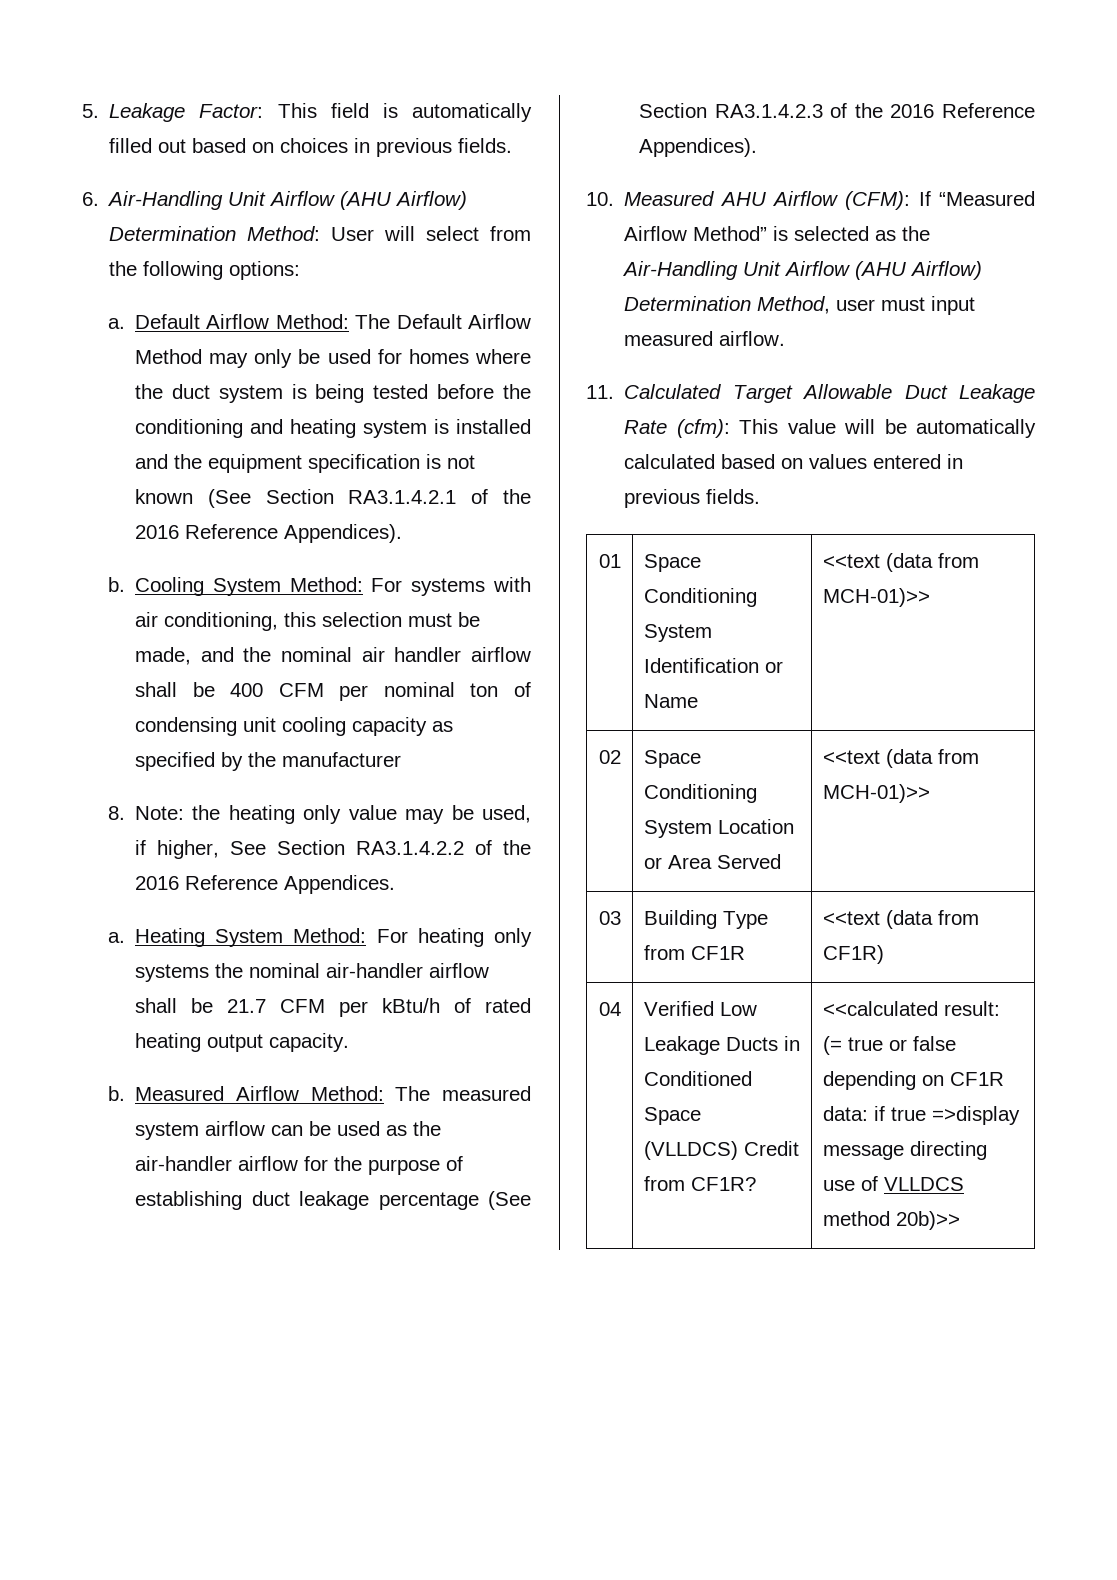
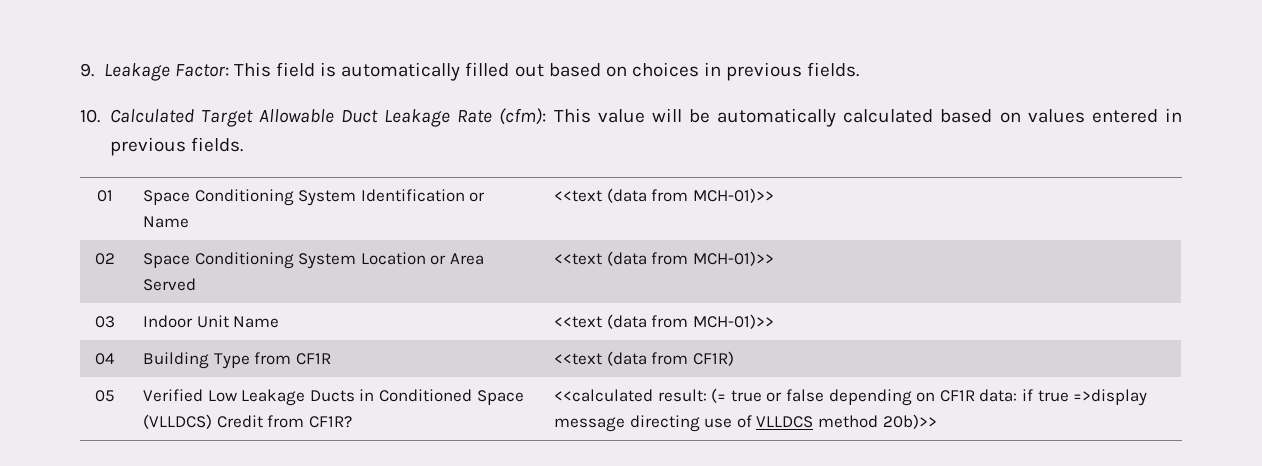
- 5. Leakage Factor: This field is automatically filled out based on choices in previous fields.
+ 9. Leakage Factor: This field is automatically filled out based on choices in previous fields.
- 6. Air-Handling Unit Airflow (AHU Airflow) Determination Method: User will select from the following options:
- a. Default Airflow Method: The Default Airflow Method may only be used for homes where the duct system is being tested before the conditioning and heating system is installed and the equipment specification is not known (See Section RA3.1.4.2.1 of the 2016 Reference Appendices).
- b. Cooling System Method: For systems with air conditioning, this selection must be made, and the nominal air handler airflow shall be 400 CFM per nominal ton of condensing unit cooling capacity as specified by the manufacturer
- 8. Note: the heating only value may be used, if higher, See Section RA3.1.4.2.2 of the 2016 Reference Appendices.
- a. Heating System Method: For heating only systems the nominal air-handler airflow shall be 21.7 CFM per kBtu/h of rated heating output capacity.
- b. Measured Airflow Method: The measured system airflow can be used as the air-handler airflow for the purpose of establishing duct leakage percentage (See Section RA3.1.4.2.3 of the 2016 Reference Appendices).
- 10. Measured AHU Airflow (CFM): If “Measured Airflow Method” is selected as the Air-Handling Unit Airflow (AHU Airflow) Determination Method, user must input measured airflow.
- 11. Calculated Target Allowable Duct Leakage Rate (cfm): This value will be automatically calculated based on values entered in previous fields.
+ 10. Calculated Target Allowable Duct Leakage Rate (cfm): This value will be automatically calculated based on values entered in previous fields.
- 03 | Building Type from CF1R | <<text (data from CF1R)
+ 03 | Indoor Unit Name | <<text (data from MCH-01)>>
+ 04 | Building Type from CF1R | <<text (data from CF1R)
- 04 | Verified Low Leakage Ducts in Conditioned Space (VLLDCS) Credit from CF1R? | <<calculated result: (= true or false depending on CF1R data: if true =>display message directing use of VLLDCS method 20b)>>
+ 05 | Verified Low Leakage Ducts in Conditioned Space (VLLDCS) Credit from CF1R? | <<calculated result: (= true or false depending on CF1R data: if true =>display message directing use of VLLDCS method 20b)>>

